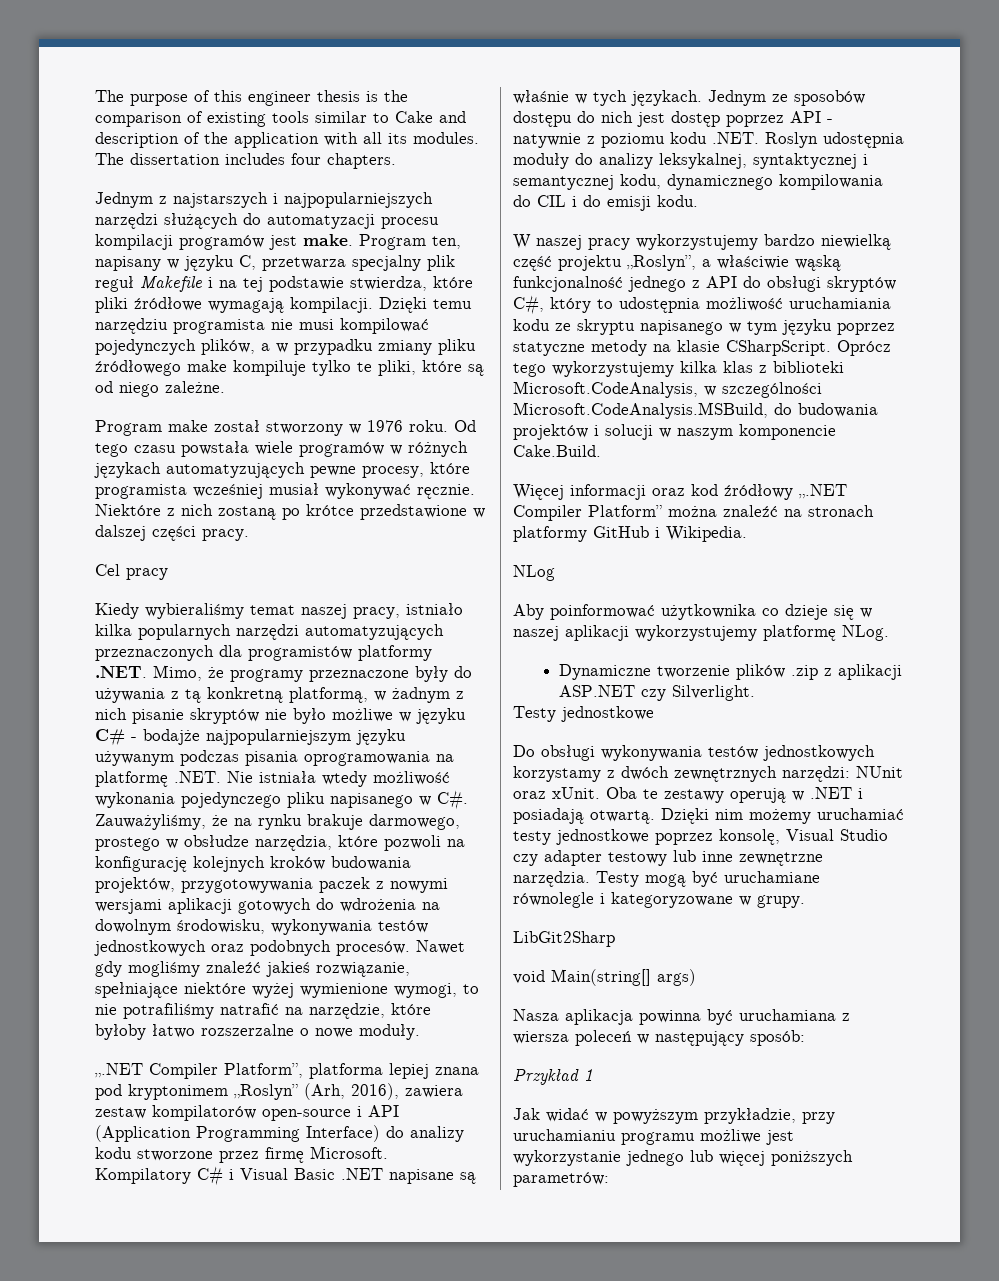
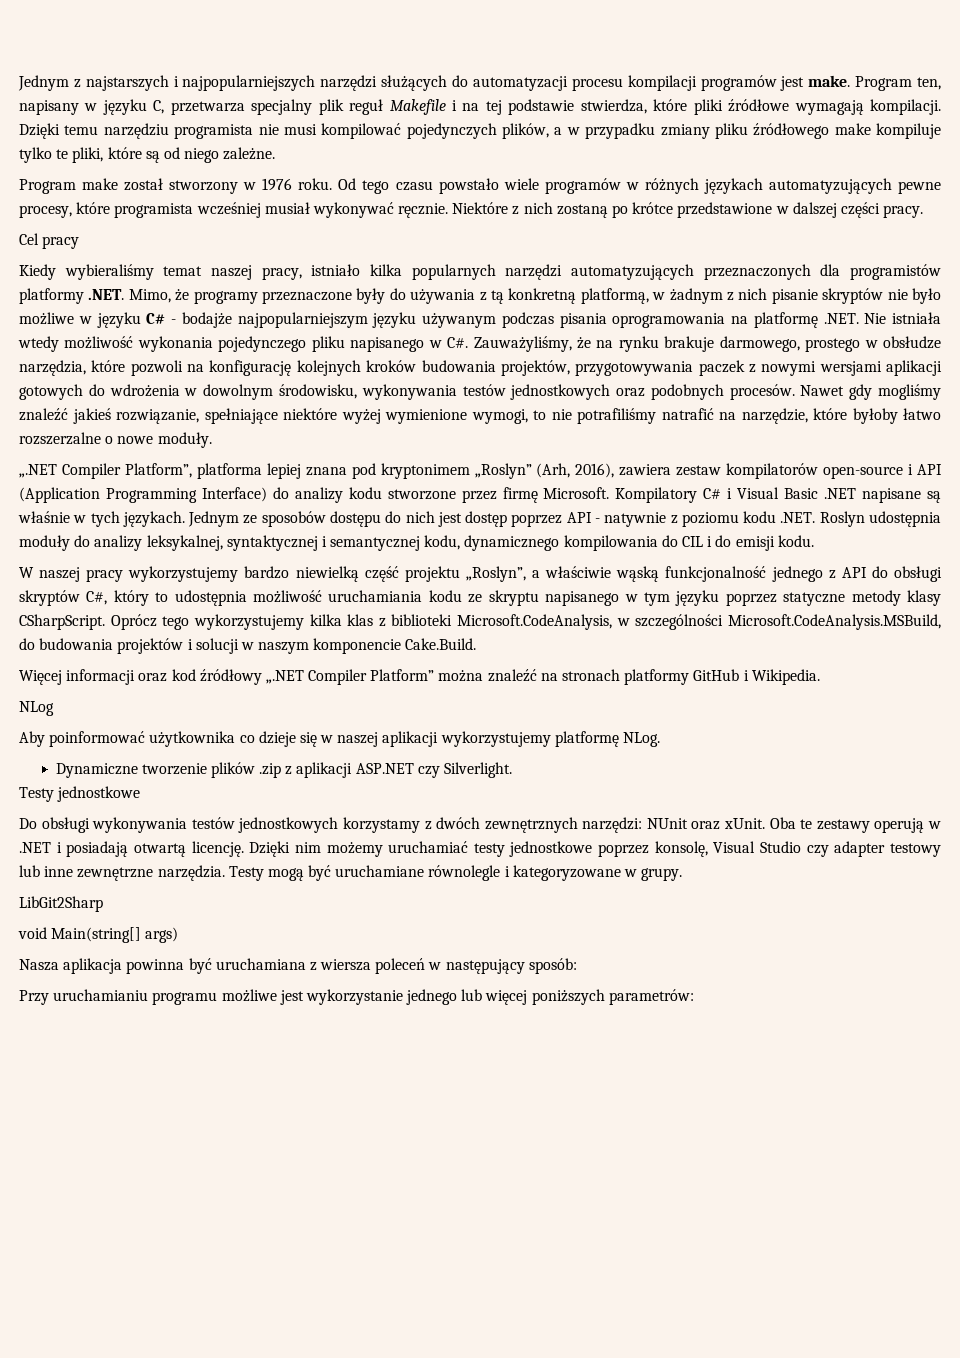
- The purpose of this engineer thesis is the comparison of existing tools similar to Cake and description of the application with all its modules. The dissertation includes four chapters.
- Od tego czasu powstała wiele programów w różnych językach automatyzujących pewne procesy, które programista wcześniej musiał wykonywać ręcznie.
+ Od tego czasu powstało wiele programów w różnych językach automatyzujących pewne procesy, które programista wcześniej musiał wykonywać ręcznie.
- Kiedy wybieraliśmy temat naszej pracy, istniało kilka popularnych narzędzi automatyzujących przeznaczonych dla programistów platformy .NET. Mimo, że programy przeznaczone były do używania z tą konkretną platformą, w żadnym z nich pisanie skryptów nie było możliwe w języku C# - bodajże najpopularniejszym języku używanym podczas pisania oprogramowania na platformę .NET. Nie istniała wtedy możliwość wykonania pojedynczego pliku napisanego w C#. Zauważyliśmy, że na rynku brakuje darmowego, prostego w obsłudze narzędzia, które pozwoli na konfigurację kolejnych kroków budowania projektów, przygotowywania paczek z nowymi wersjami aplikacji gotowych do wdrożenia na dowolnym środowisku, wykonywania testów jednostkowych oraz podobnych procesów.
+ Kiedy wybieraliśmy temat naszej pracy, istniało kilka popularnych narzędzi automatyzujących przeznaczonych dla programistów platformy .NET. Mimo, że programy przeznaczone były do używania z tą konkretną platformą, w żadnym z nich pisanie skryptów nie było możliwe w języku C# - bodajże najpopularniejszym języku używanym podczas pisania oprogramowania na platformę .NET. Nie istniała wtedy możliwość wykonania pojedynczego pliku napisanego w C#. Zauważyliśmy, że na rynku brakuje darmowego, prostego w obsłudze narzędzia, które pozwoli na konfigurację kolejnych kroków budowania projektów, przygotowywania paczek z nowymi wersjami aplikacji gotowych do wdrożenia w dowolnym środowisku, wykonywania testów jednostkowych oraz podobnych procesów.
- W naszej pracy wykorzystujemy bardzo niewielką część projektu „Roslyn”, a właściwie wąską funkcjonalność jednego z API do obsługi skryptów C#, który to udostępnia możliwość uruchamiania kodu ze skryptu napisanego w tym języku poprzez statyczne metody na klasie CSharpScript.
+ W naszej pracy wykorzystujemy bardzo niewielką część projektu „Roslyn”, a właściwie wąską funkcjonalność jednego z API do obsługi skryptów C#, który to udostępnia możliwość uruchamiania kodu ze skryptu napisanego w tym języku poprzez statyczne metody klasy CSharpScript.
- Oba te zestawy operują w .NET i posiadają otwartą.
+ Oba te zestawy operują w .NET i posiadają otwartą licencję.
- Przykład 1
- Jak widać w powyższym przykładzie, przy uruchamianiu programu możliwe jest wykorzystanie jednego lub więcej poniższych parametrów:
+ Przy uruchamianiu programu możliwe jest wykorzystanie jednego lub więcej poniższych parametrów:

